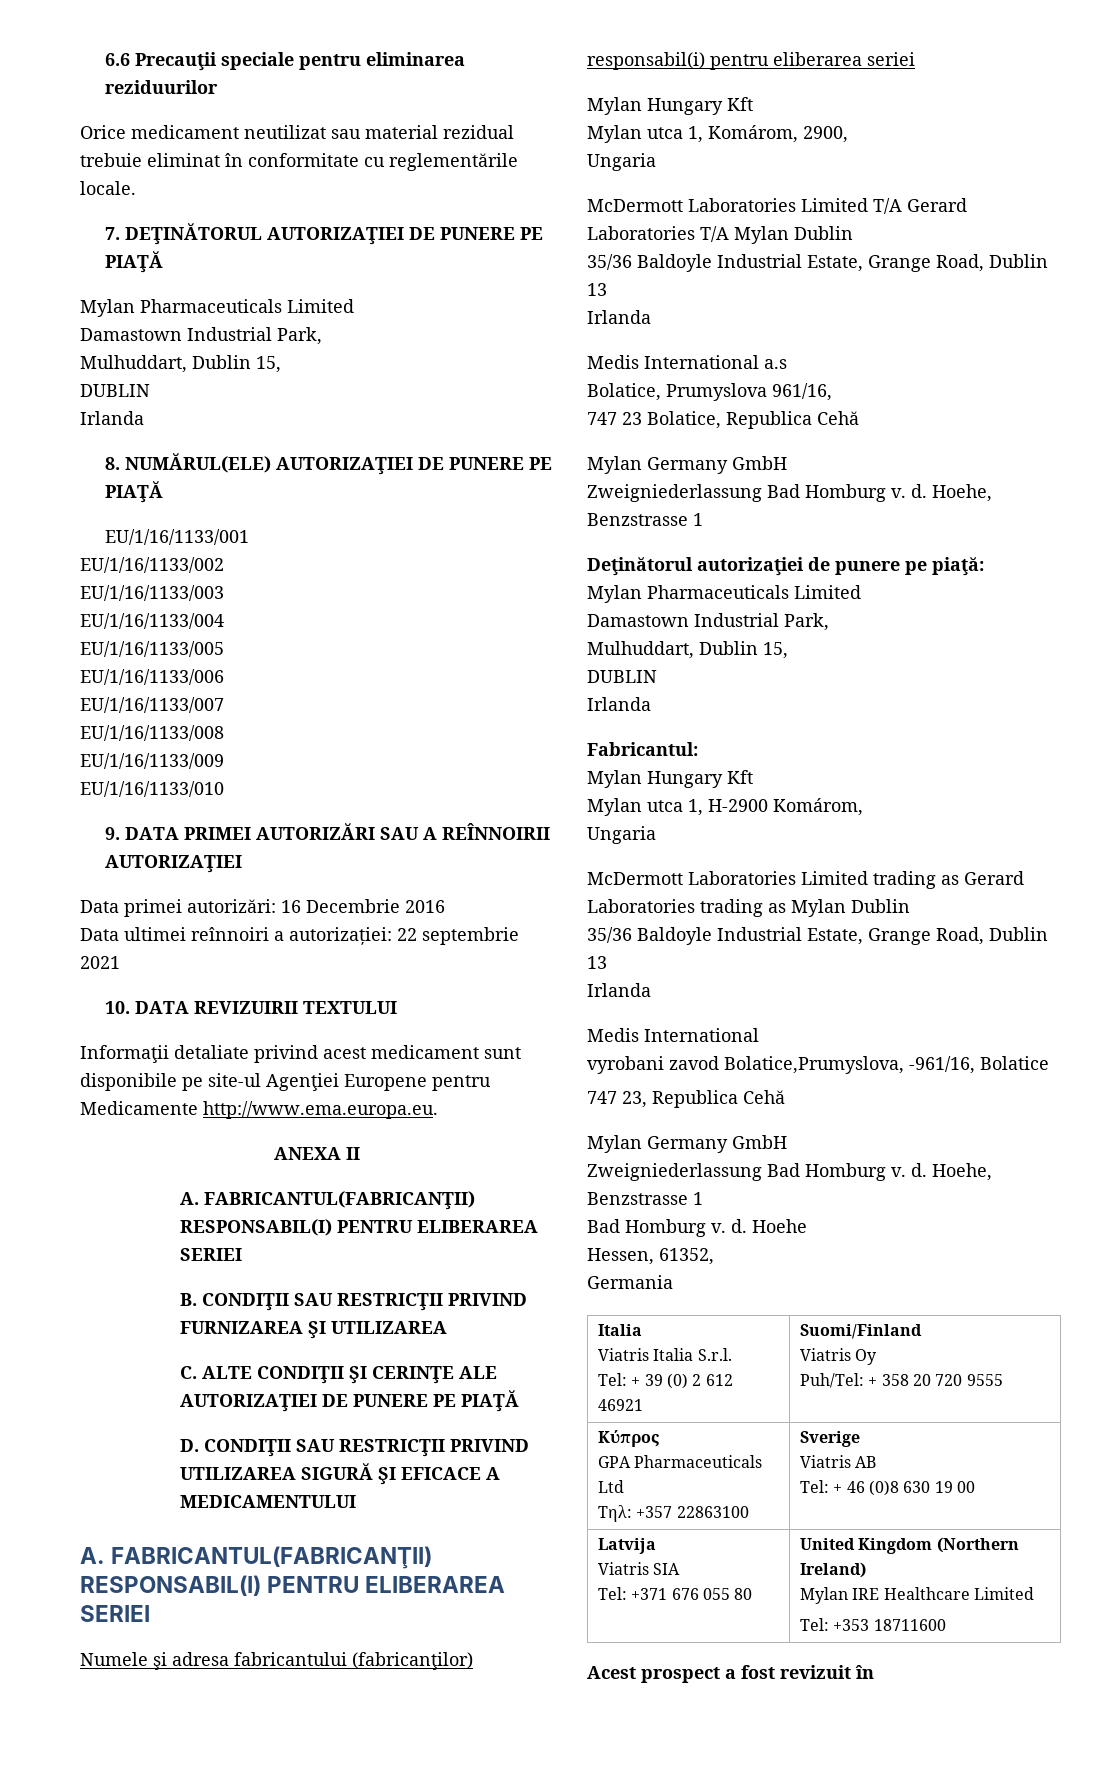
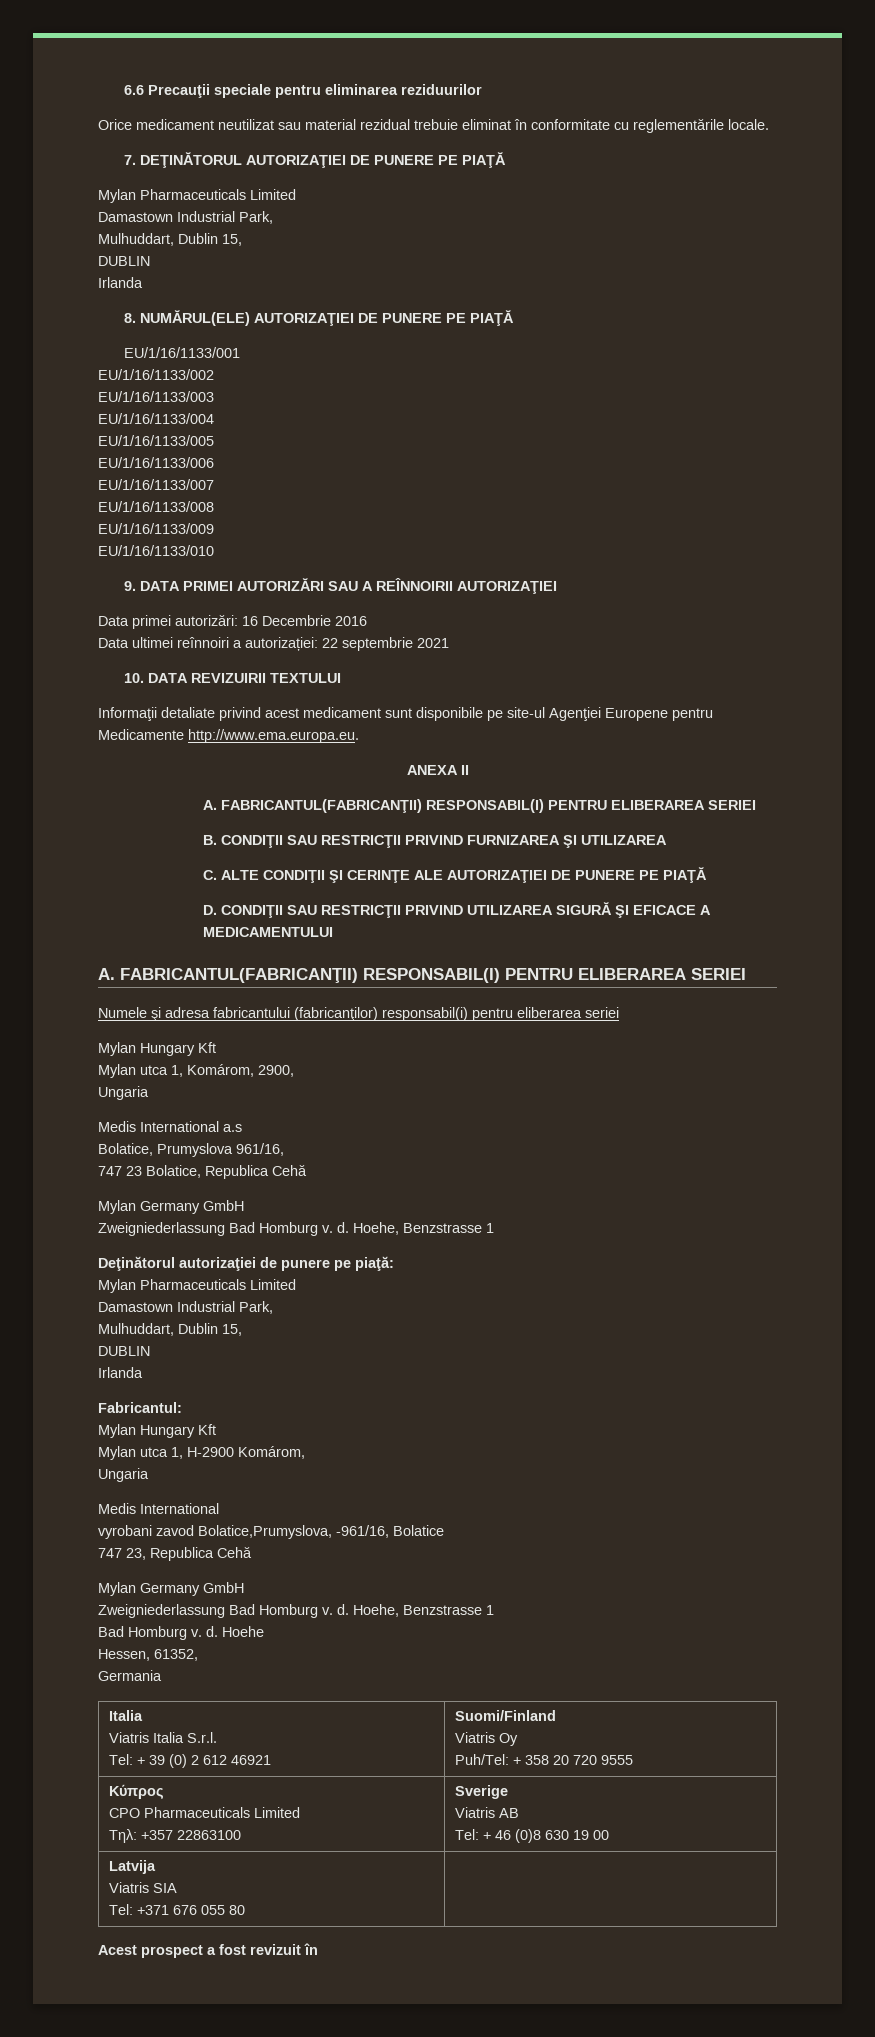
- McDermott Laboratories Limited T/A Gerard Laboratories T/A Mylan Dublin
- 35/36 Baldoyle Industrial Estate, Grange Road, Dublin 13
- Irlanda
- McDermott Laboratories Limited trading as Gerard Laboratories trading as Mylan Dublin
- 35/36 Baldoyle Industrial Estate, Grange Road, Dublin 13
- Irlanda
  Κύπρος
- GPA Pharmaceuticals Ltd
+ CPO Pharmaceuticals Limited
  Latvija
  Viatris SIA
- Tel: +371 676 055 80 | United Kingdom (Northern Ireland)
- Mylan IRE Healthcare Limited
- Tel: +353 18711600
+ Tel: +371 676 055 80 |

